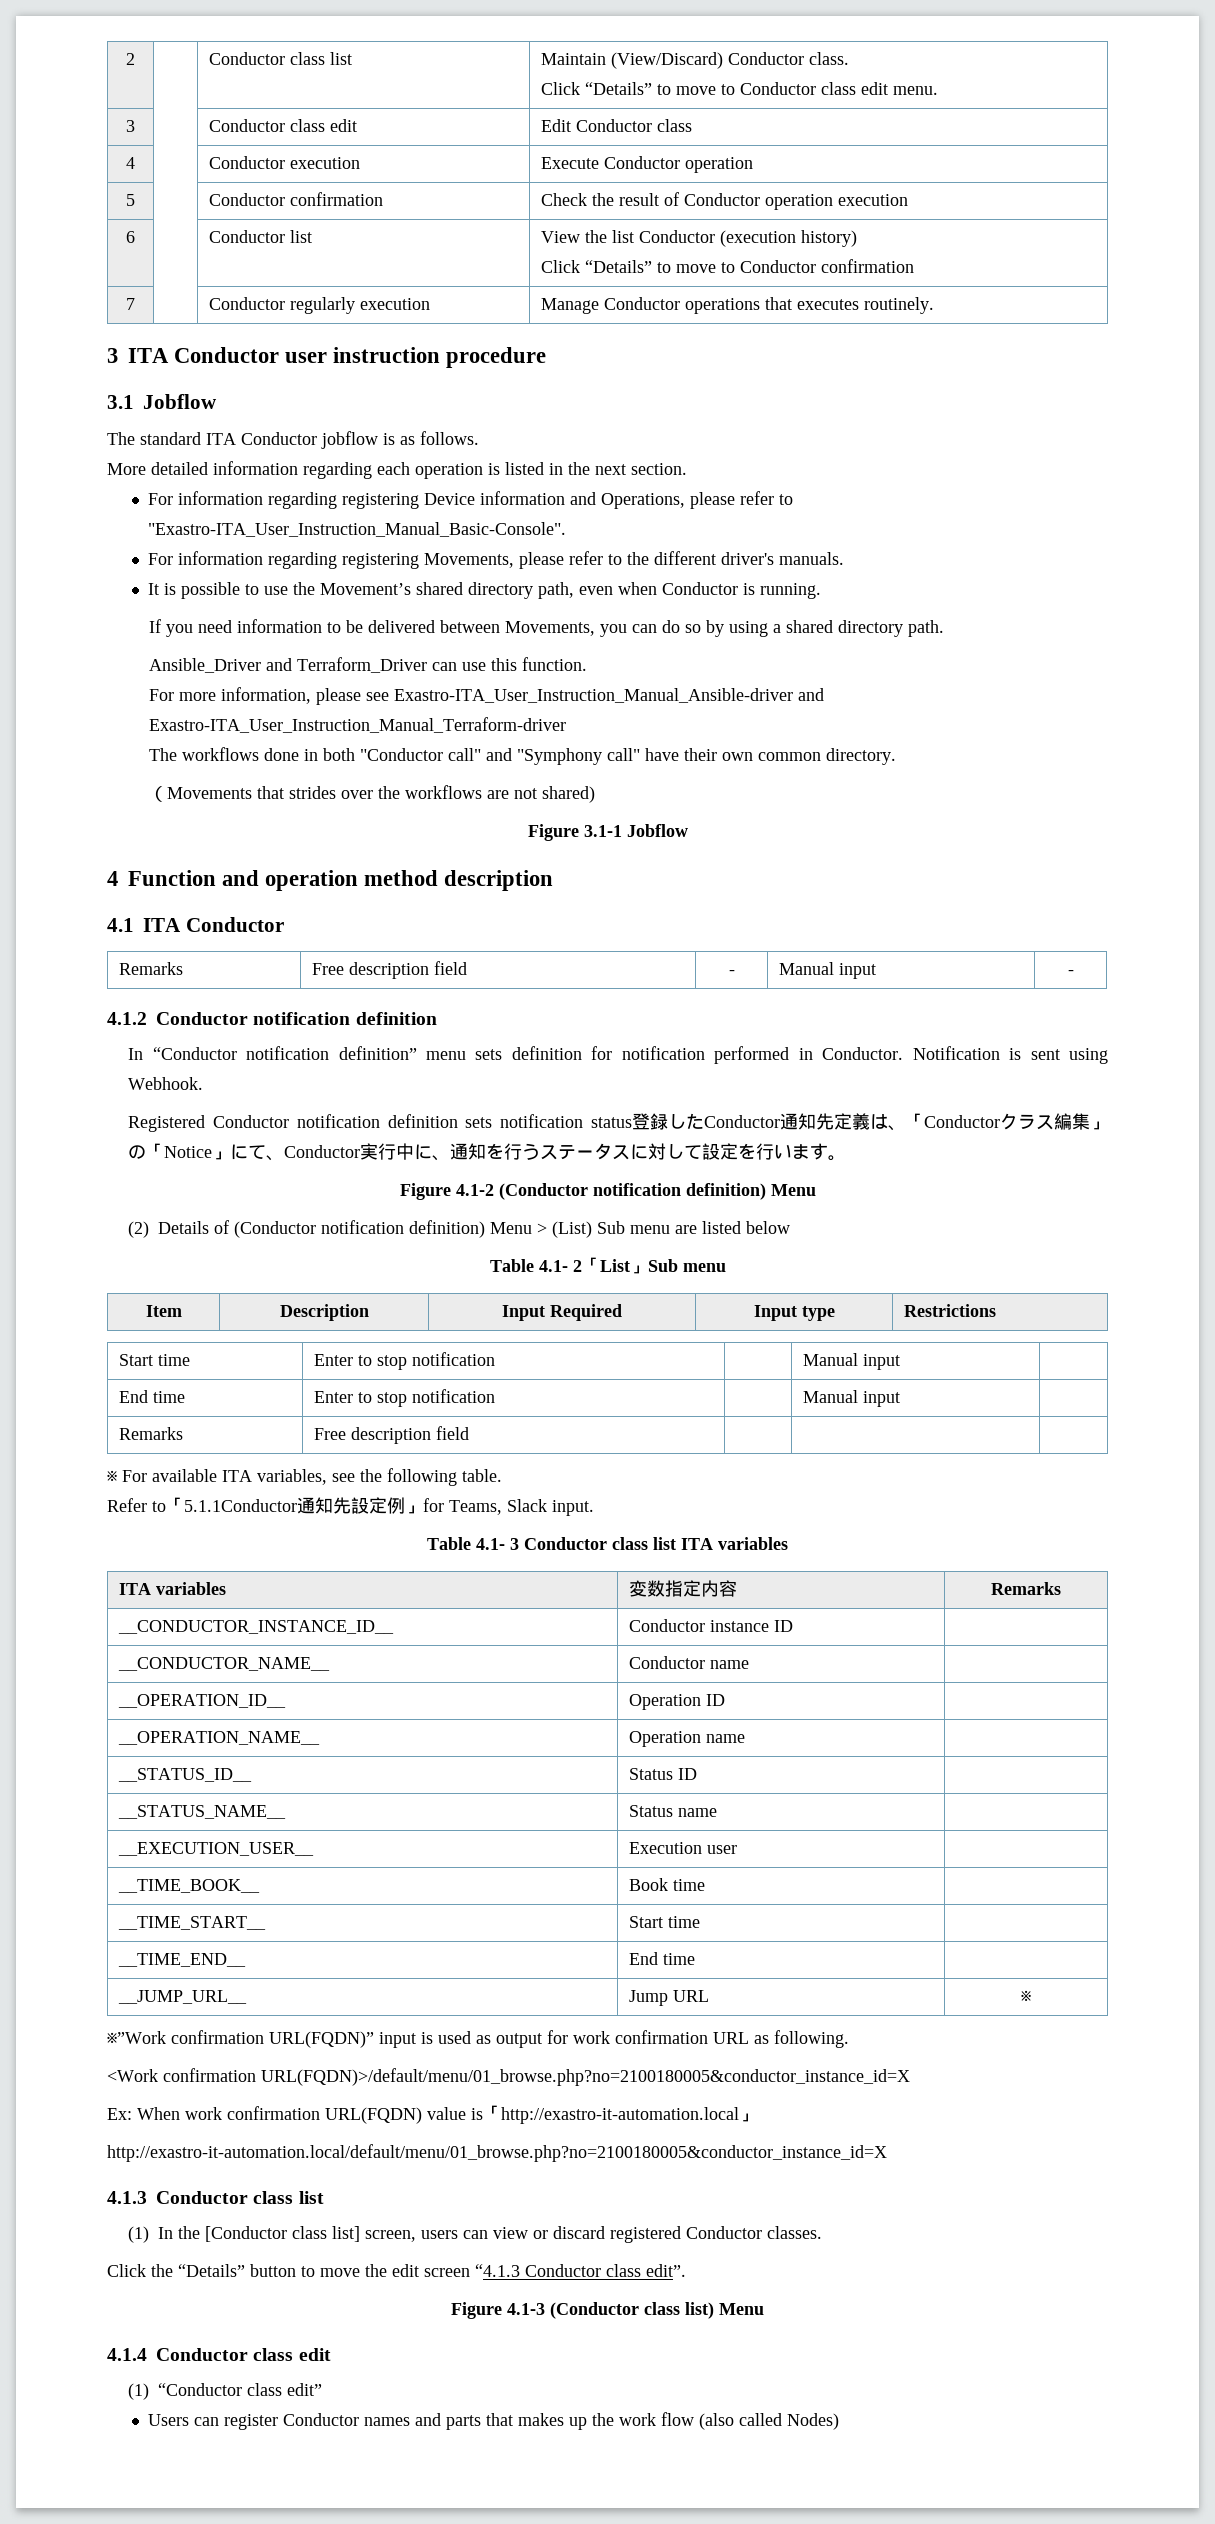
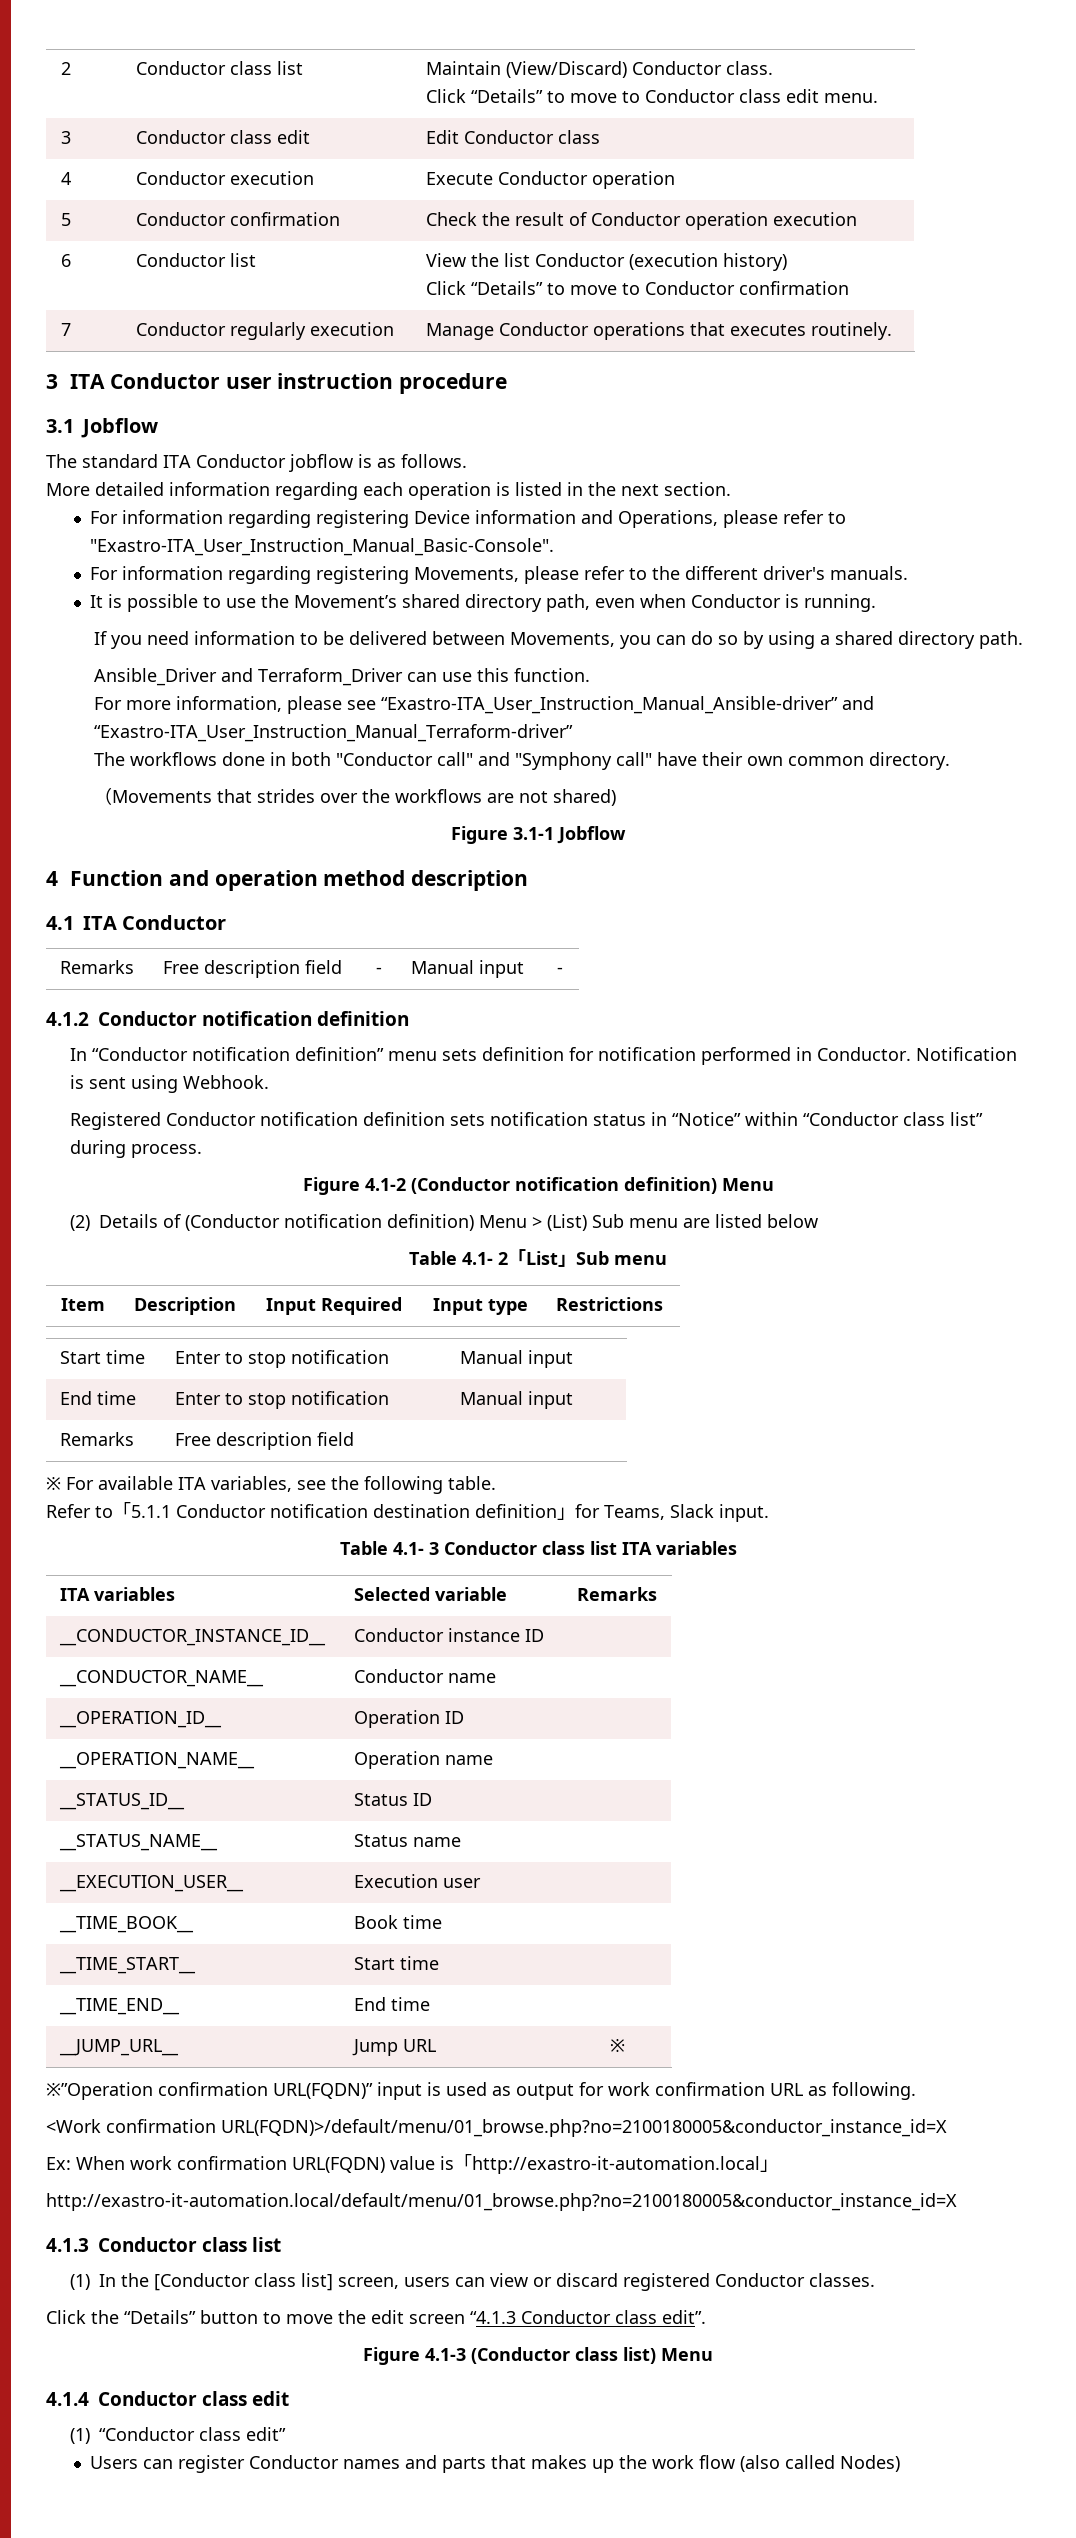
- For more information, please see Exastro-ITA_User_Instruction_Manual_Ansible-driver and Exastro-ITA_User_Instruction_Manual_Terraform-driver
+ For more information, please see “Exastro-ITA_User_Instruction_Manual_Ansible-driver” and “Exastro-ITA_User_Instruction_Manual_Terraform-driver”
- Registered Conductor notification definition sets notification status登録したConductor通知先定義は、「Conductorクラス編集」の「Notice」にて、Conductor実行中に、通知を行うステータスに対して設定を行います。
+ Registered Conductor notification definition sets notification status in “Notice” within “Conductor class list” during process.
- Refer to「5.1.1Conductor通知先設定例」for Teams, Slack input.
+ Refer to「5.1.1 Conductor notification destination definition」for Teams, Slack input.
- ITA variables | 変数指定内容 | Remarks
+ ITA variables | Selected variable | Remarks
- ※”Work confirmation URL(FQDN)” input is used as output for work confirmation URL as following.
+ ※”Operation confirmation URL(FQDN)” input is used as output for work confirmation URL as following.

